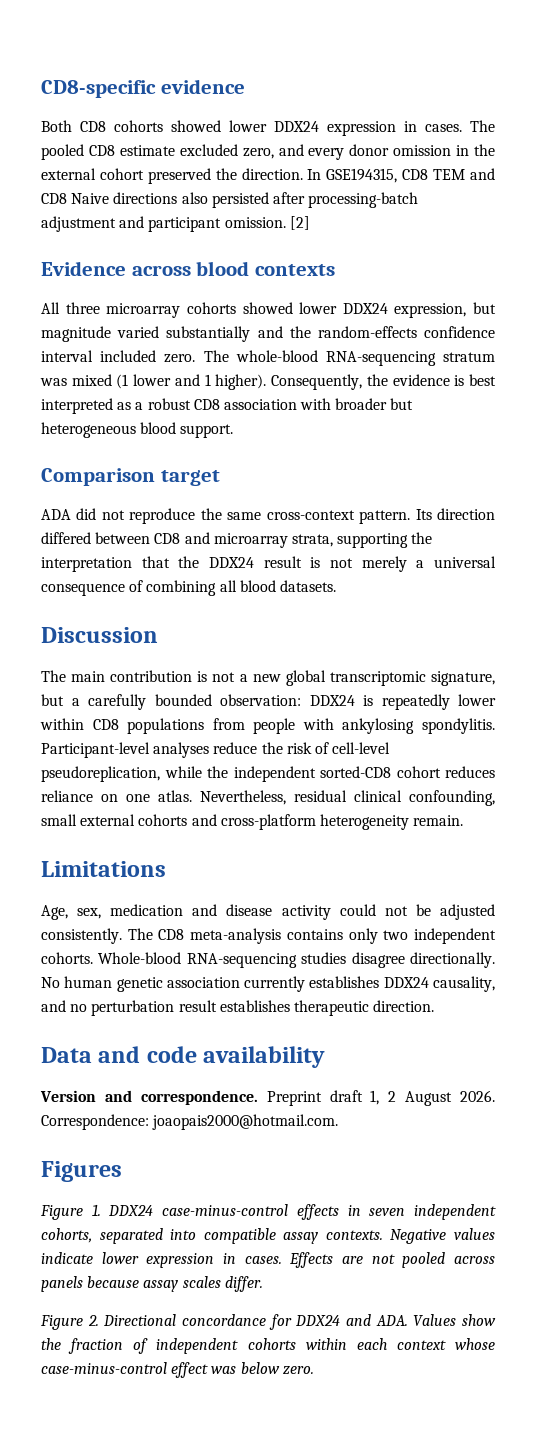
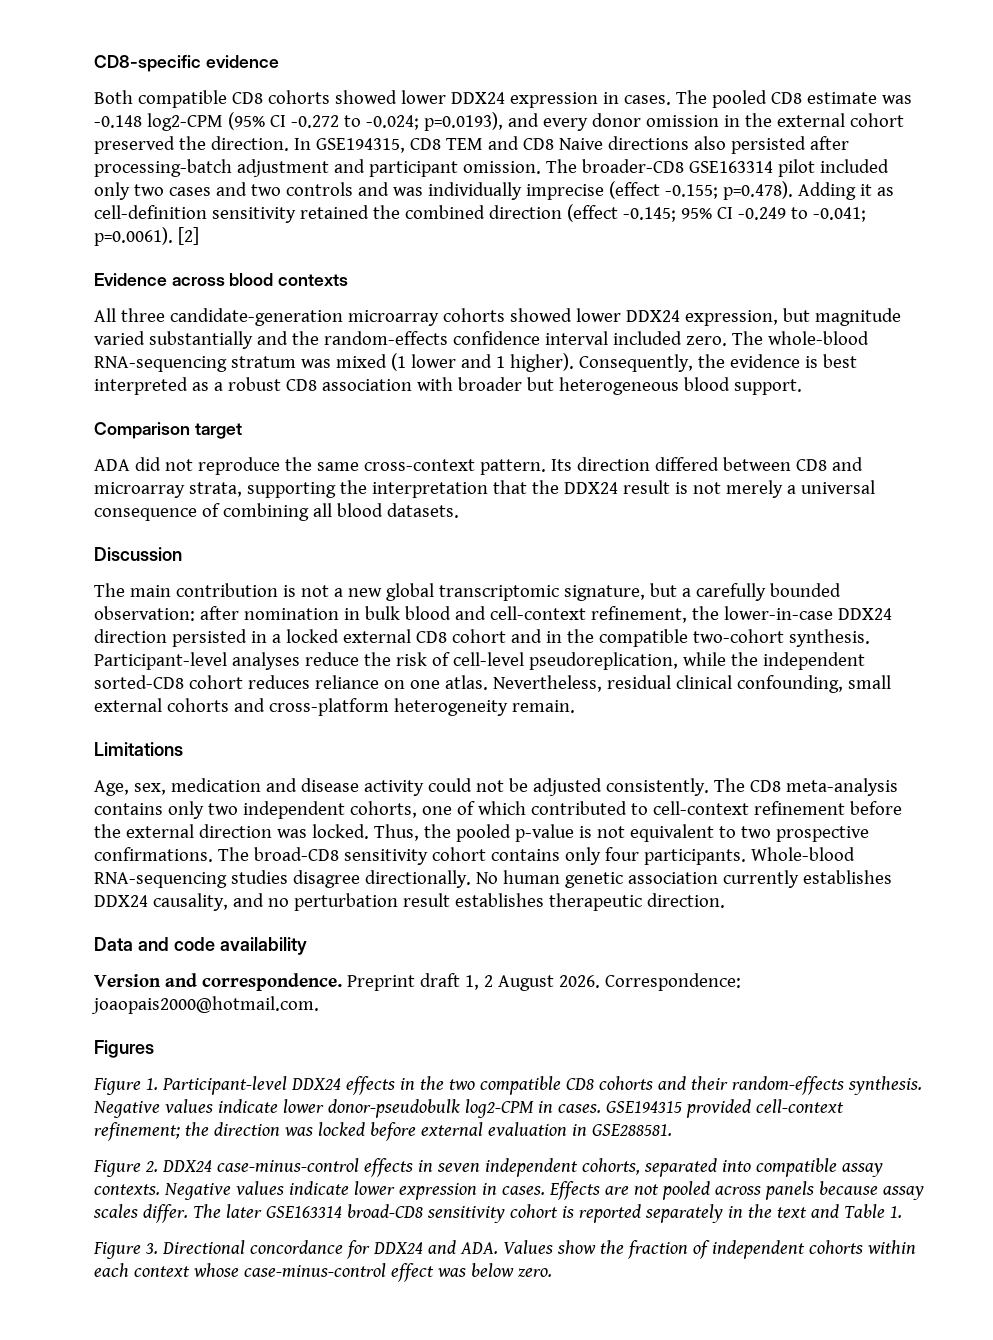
- Both CD8 cohorts showed lower DDX24 expression in cases.
+ Both compatible CD8 cohorts showed lower DDX24 expression in cases.
- The pooled CD8 estimate excluded zero, and every donor omission in the external cohort preserved the direction.
+ The pooled CD8 estimate was -0.148 log2-CPM (95% CI -0.272 to -0.024; p=0.0193), and every donor omission in the external cohort preserved the direction.
- [2]
+ The broader-CD8 GSE163314 pilot included only two cases and two controls and was individually imprecise (effect -0.155; p=0.478). Adding it as cell-definition sensitivity retained the combined direction (effect -0.145; 95% CI -0.249 to -0.041; p=0.0061). [2]
- All three microarray cohorts showed lower DDX24 expression, but magnitude varied substantially and the random-effects confidence interval included zero.
+ All three candidate-generation microarray cohorts showed lower DDX24 expression, but magnitude varied substantially and the random-effects confidence interval included zero.
- The main contribution is not a new global transcriptomic signature, but a carefully bounded observation: DDX24 is repeatedly lower within CD8 populations from people with ankylosing spondylitis.
+ The main contribution is not a new global transcriptomic signature, but a carefully bounded observation: after nomination in bulk blood and cell-context refinement, the lower-in-case DDX24 direction persisted in a locked external CD8 cohort and in the compatible two-cohort synthesis.
- The CD8 meta-analysis contains only two independent cohorts.
+ The CD8 meta-analysis contains only two independent cohorts, one of which contributed to cell-context refinement before the external direction was locked. Thus, the pooled p-value is not equivalent to two prospective confirmations. The broad-CD8 sensitivity cohort contains only four participants.
- Figure 1. DDX24 case-minus-control effects in seven independent cohorts, separated into compatible assay contexts.
+ Figure 1. Participant-level DDX24 effects in the two compatible CD8 cohorts and their random-effects synthesis. Negative values indicate lower donor-pseudobulk log2-CPM in cases. GSE194315 provided cell-context refinement; the direction was locked before external evaluation in GSE288581.
+ Figure 2. DDX24 case-minus-control effects in seven independent cohorts, separated into compatible assay contexts.
- Effects are not pooled across panels because assay scales differ.
- Figure 2. Directional concordance for DDX24 and ADA. Values show the fraction of independent cohorts within each context whose case-minus-control effect was below zero.
+ Effects are not pooled across panels because assay scales differ. The later GSE163314 broad-CD8 sensitivity cohort is reported separately in the text and Table 1.
+ Figure 3. Directional concordance for DDX24 and ADA. Values show the fraction of independent cohorts within each context whose case-minus-control effect was below zero.

